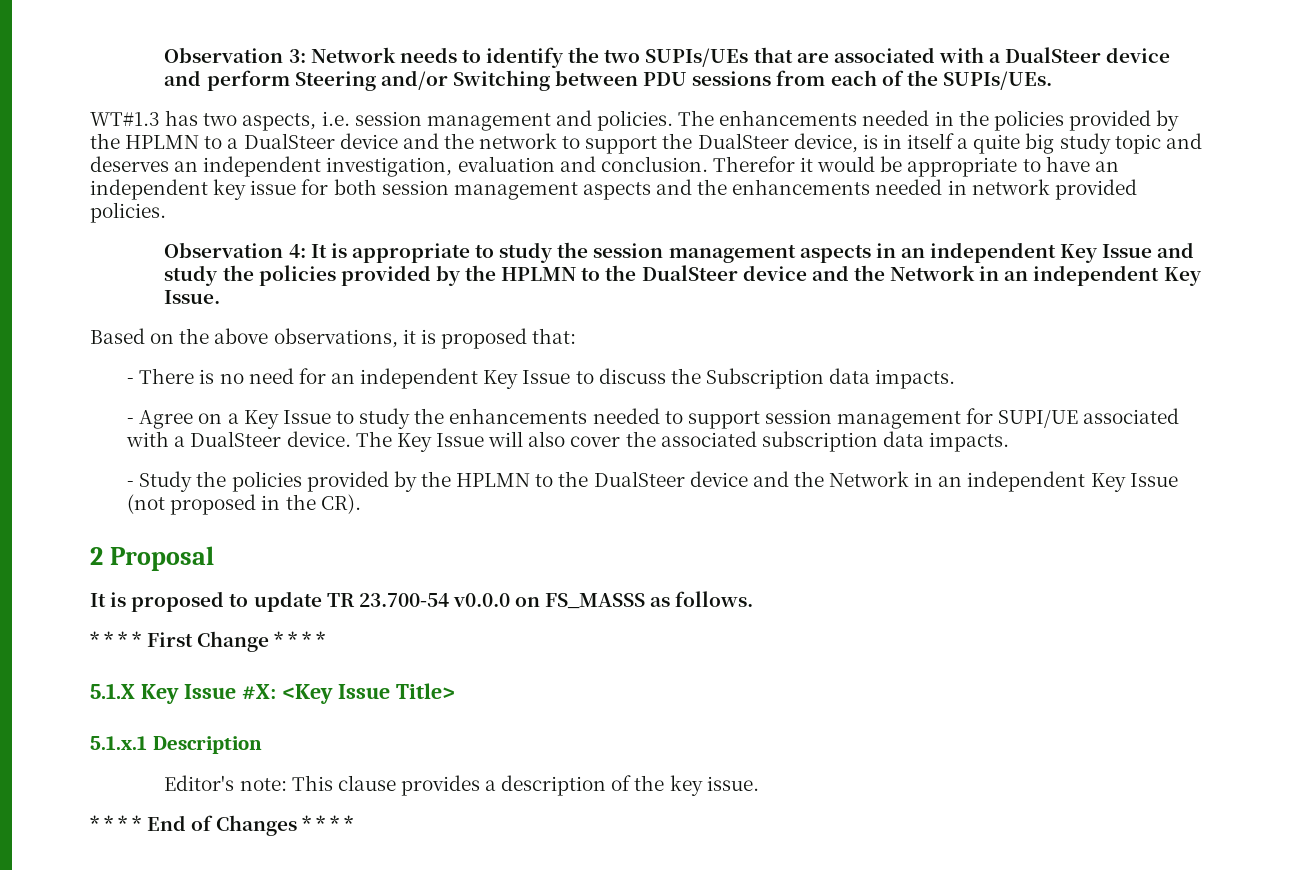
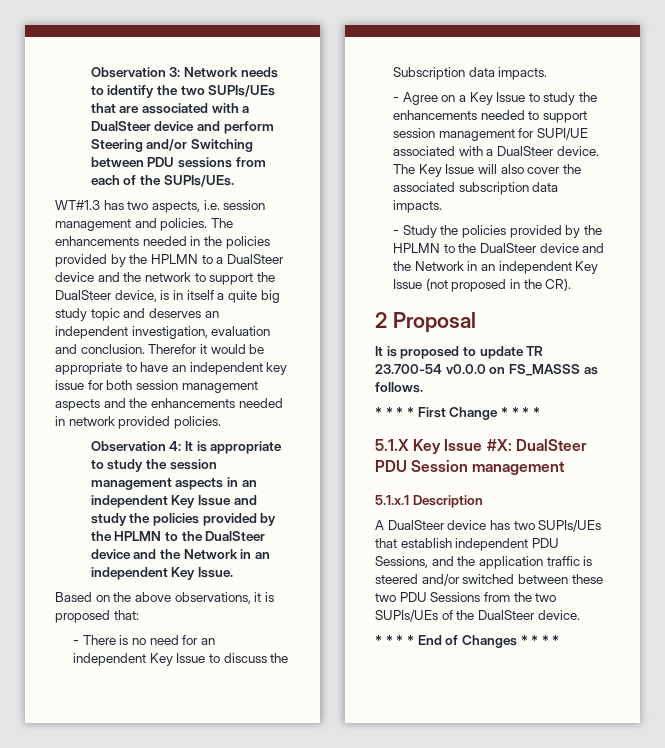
- 5.1.X Key Issue #X: <Key Issue Title>
+ 5.1.X Key Issue #X: DualSteer PDU Session management
  5.1.x.1 Description
- Editor's note: This clause provides a description of the key issue.
+ A DualSteer device has two SUPIs/UEs that establish independent PDU Sessions, and the application traffic is steered and/or switched between these two PDU Sessions from the two SUPIs/UEs of the DualSteer device.

